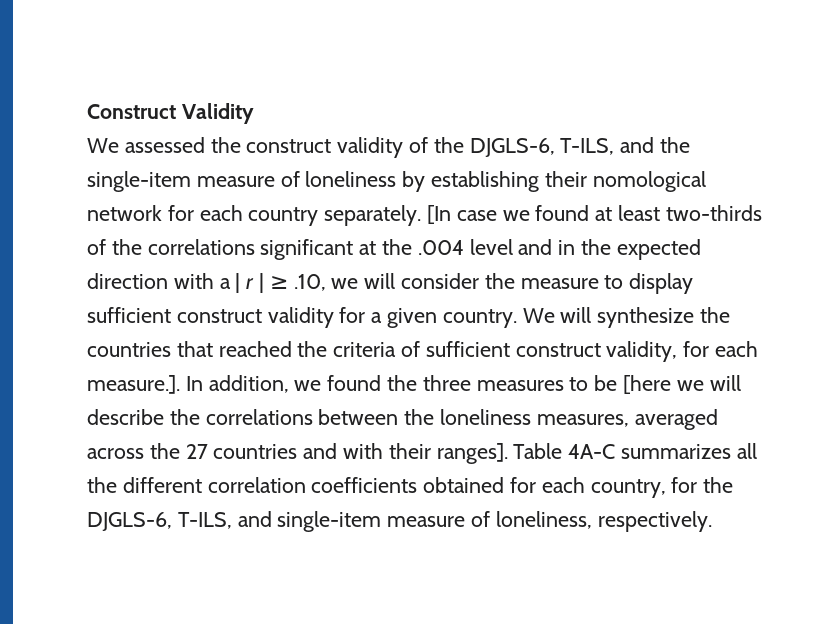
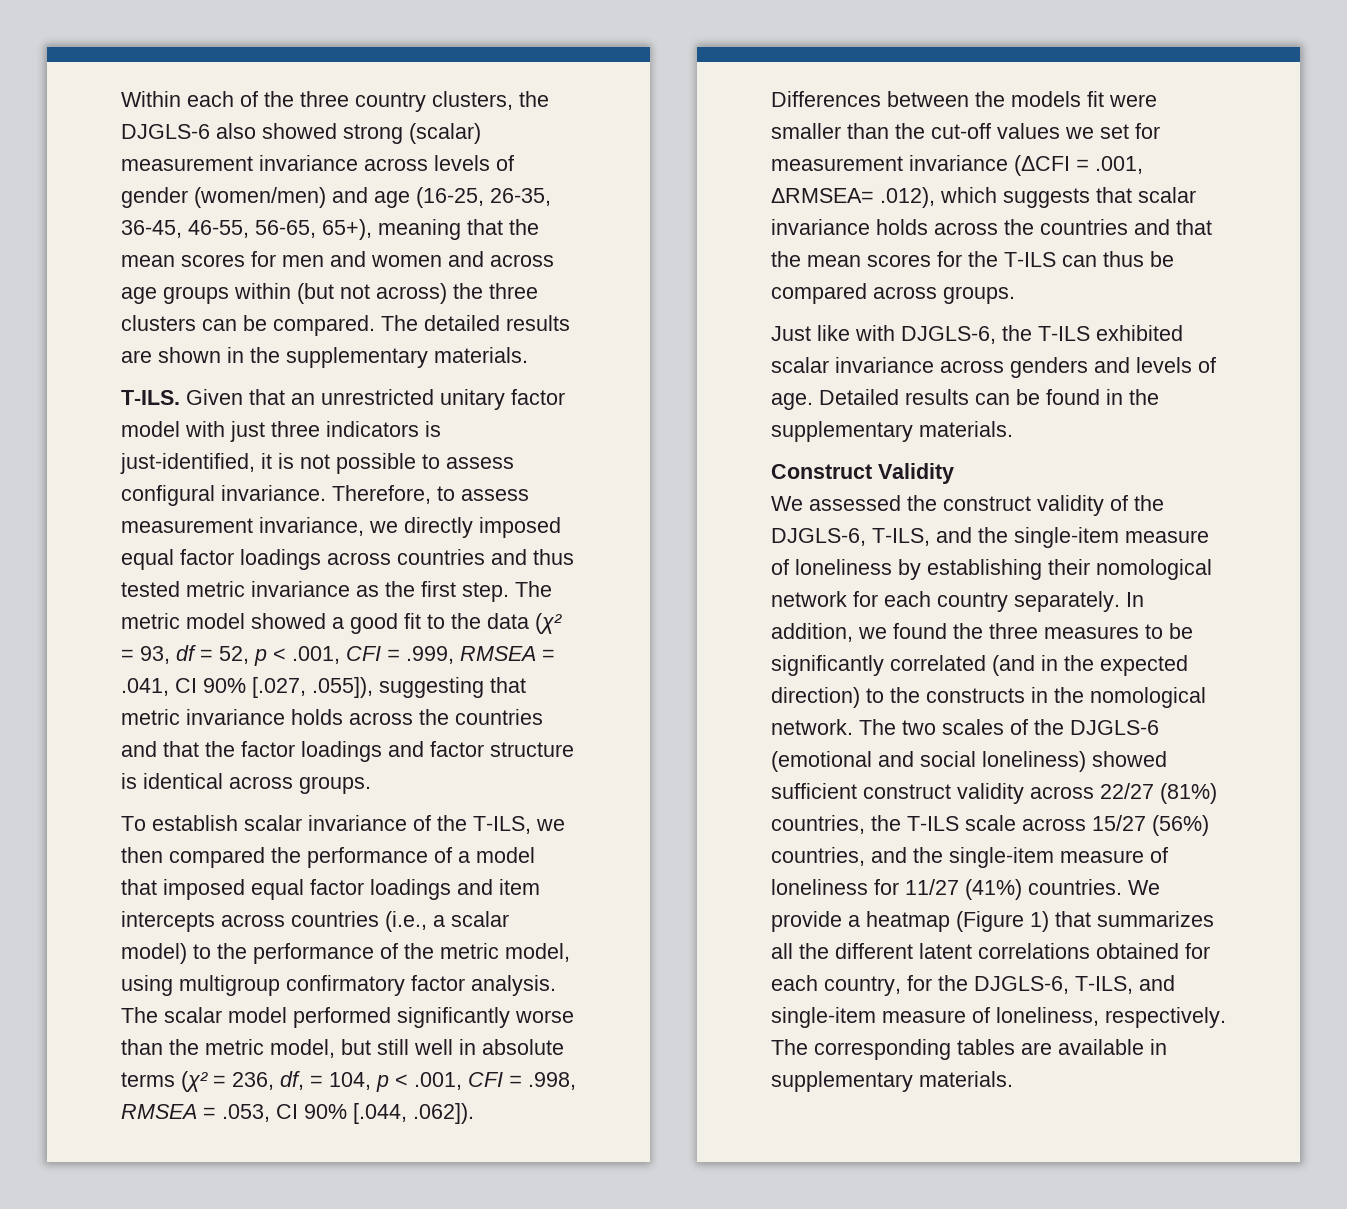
+ Within each of the three country clusters, the DJGLS-6 also showed strong (scalar) measurement invariance across levels of gender (women/men) and age (16-25, 26-35, 36-45, 46-55, 56-65, 65+), meaning that the mean scores for men and women and across age groups within (but not across) the three clusters can be compared. The detailed results are shown in the supplementary materials.
+ T-ILS. Given that an unrestricted unitary factor model with just three indicators is just-identified, it is not possible to assess configural invariance. Therefore, to assess measurement invariance, we directly imposed equal factor loadings across countries and thus tested metric invariance as the first step. The metric model showed a good fit to the data (χ² = 93, df = 52, p < .001, CFI = .999, RMSEA = .041, CI 90% [.027, .055]), suggesting that metric invariance holds across the countries and that the factor loadings and factor structure is identical across groups.
+ To establish scalar invariance of the T-ILS, we then compared the performance of a model that imposed equal factor loadings and item intercepts across countries (i.e., a scalar model) to the performance of the metric model, using multigroup confirmatory factor analysis. The scalar model performed significantly worse than the metric model, but still well in absolute terms (χ² = 236, df, = 104, p < .001, CFI = .998, RMSEA = .053, CI 90% [.044, .062]). Differences between the models fit were smaller than the cut-off values we set for measurement invariance (ΔCFI = .001, ΔRMSEA= .012), which suggests that scalar invariance holds across the countries and that the mean scores for the T-ILS can thus be compared across groups.
+ Just like with DJGLS-6, the T-ILS exhibited scalar invariance across genders and levels of age. Detailed results can be found in the supplementary materials.
- [In case we found at least two-thirds of the correlations significant at the .004 level and in the expected direction with a | r | ≥ .10, we will consider the measure to display sufficient construct validity for a given country. We will synthesize the countries that reached the criteria of sufficient construct validity, for each measure.]. In addition, we found the three measures to be [here we will describe the correlations between the loneliness measures, averaged across the 27 countries and with their ranges]. Table 4A-C summarizes all the different correlation coefficients obtained for each country, for the DJGLS-6, T-ILS, and single-item measure of loneliness, respectively.
+ In addition, we found the three measures to be significantly correlated (and in the expected direction) to the constructs in the nomological network. The two scales of the DJGLS-6 (emotional and social loneliness) showed sufficient construct validity across 22/27 (81%) countries, the T-ILS scale across 15/27 (56%) countries, and the single-item measure of loneliness for 11/27 (41%) countries. We provide a heatmap (Figure 1) that summarizes all the different latent correlations obtained for each country, for the DJGLS-6, T-ILS, and single-item measure of loneliness, respectively.
+ The corresponding tables are available in supplementary materials.

